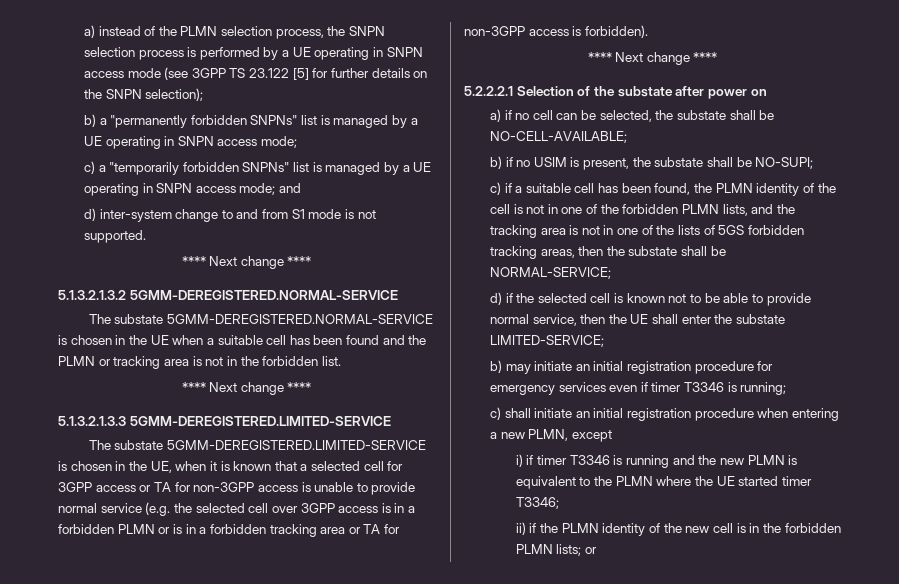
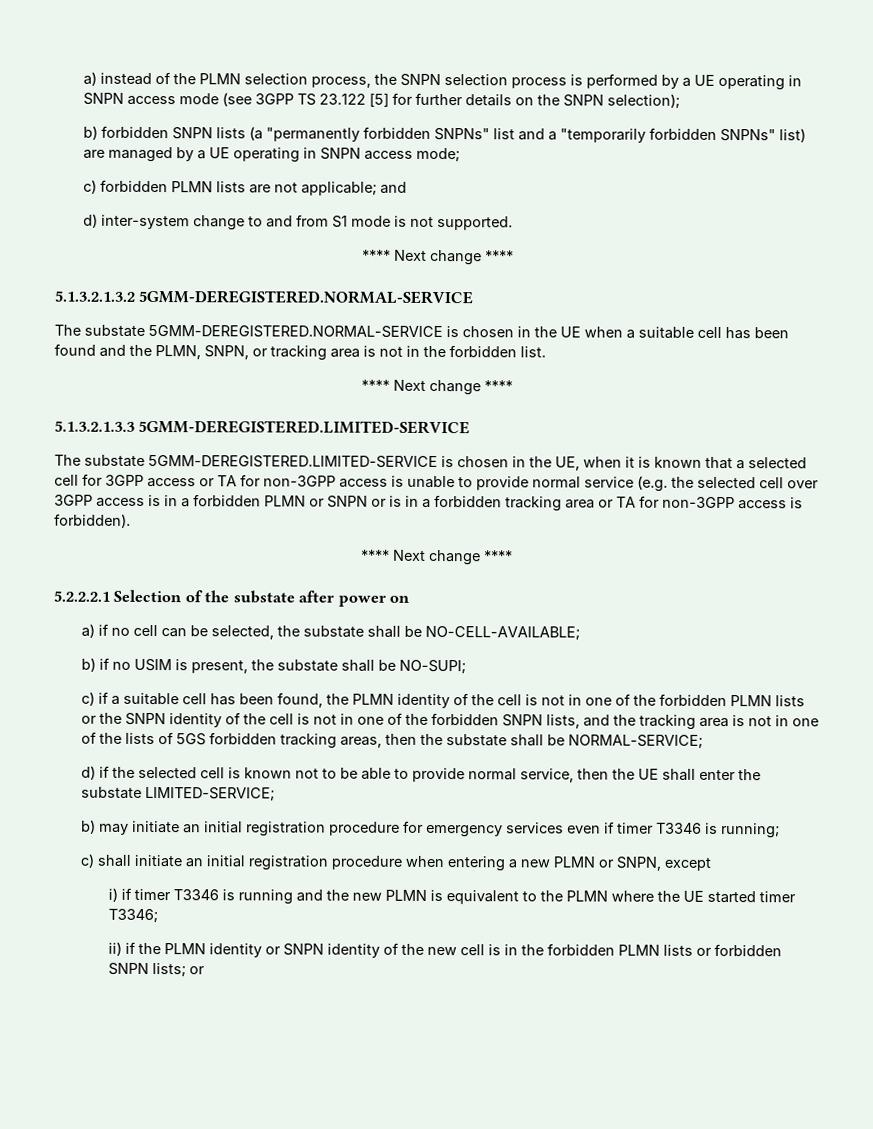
- b) a "permanently forbidden SNPNs" list is managed by a UE operating in SNPN access mode;
+ b) forbidden SNPN lists (a "permanently forbidden SNPNs" list and a "temporarily forbidden SNPNs" list) are managed by a UE operating in SNPN access mode;
- c) a "temporarily forbidden SNPNs" list is managed by a UE operating in SNPN access mode; and
+ c) forbidden PLMN lists are not applicable; and
- The substate 5GMM-DEREGISTERED.NORMAL-SERVICE is chosen in the UE when a suitable cell has been found and the PLMN or tracking area is not in the forbidden list.
+ The substate 5GMM-DEREGISTERED.NORMAL-SERVICE is chosen in the UE when a suitable cell has been found and the PLMN, SNPN, or tracking area is not in the forbidden list.
- The substate 5GMM-DEREGISTERED.LIMITED-SERVICE is chosen in the UE, when it is known that a selected cell for 3GPP access or TA for non-3GPP access is unable to provide normal service (e.g. the selected cell over 3GPP access is in a forbidden PLMN or is in a forbidden tracking area or TA for non-3GPP access is forbidden).
+ The substate 5GMM-DEREGISTERED.LIMITED-SERVICE is chosen in the UE, when it is known that a selected cell for 3GPP access or TA for non-3GPP access is unable to provide normal service (e.g. the selected cell over 3GPP access is in a forbidden PLMN or SNPN or is in a forbidden tracking area or TA for non-3GPP access is forbidden).
- c) if a suitable cell has been found, the PLMN identity of the cell is not in one of the forbidden PLMN lists, and the tracking area is not in one of the lists of 5GS forbidden tracking areas, then the substate shall be NORMAL-SERVICE;
+ c) if a suitable cell has been found, the PLMN identity of the cell is not in one of the forbidden PLMN lists or the SNPN identity of the cell is not in one of the forbidden SNPN lists, and the tracking area is not in one of the lists of 5GS forbidden tracking areas, then the substate shall be NORMAL-SERVICE;
- c) shall initiate an initial registration procedure when entering a new PLMN, except
+ c) shall initiate an initial registration procedure when entering a new PLMN or SNPN, except
- ii) if the PLMN identity of the new cell is in the forbidden PLMN lists; or
+ ii) if the PLMN identity or SNPN identity of the new cell is in the forbidden PLMN lists or forbidden SNPN lists; or

